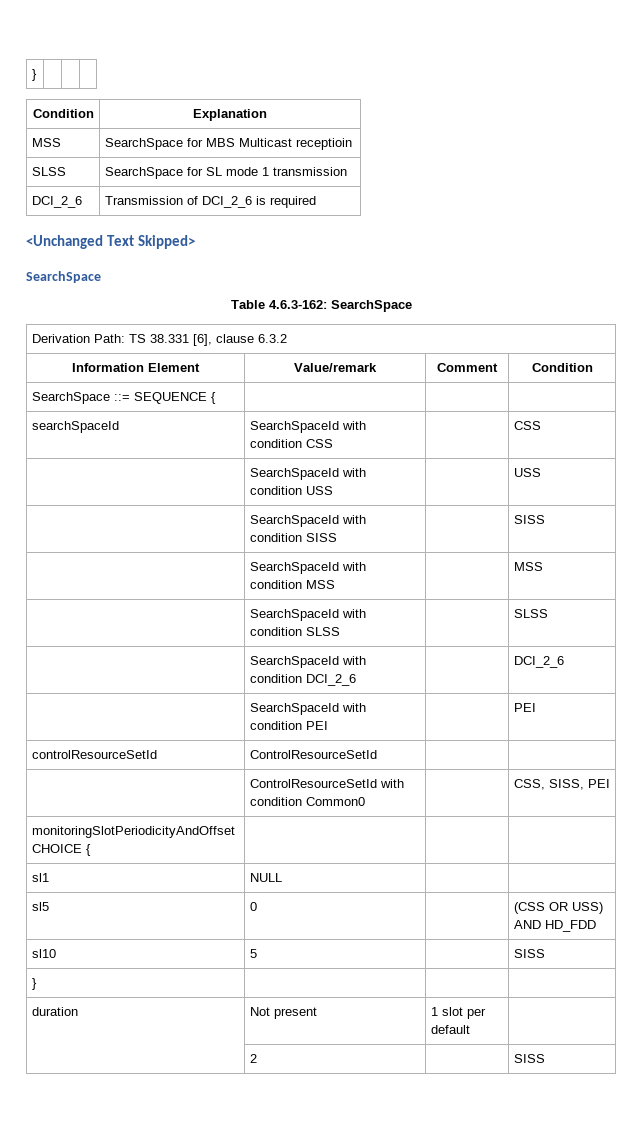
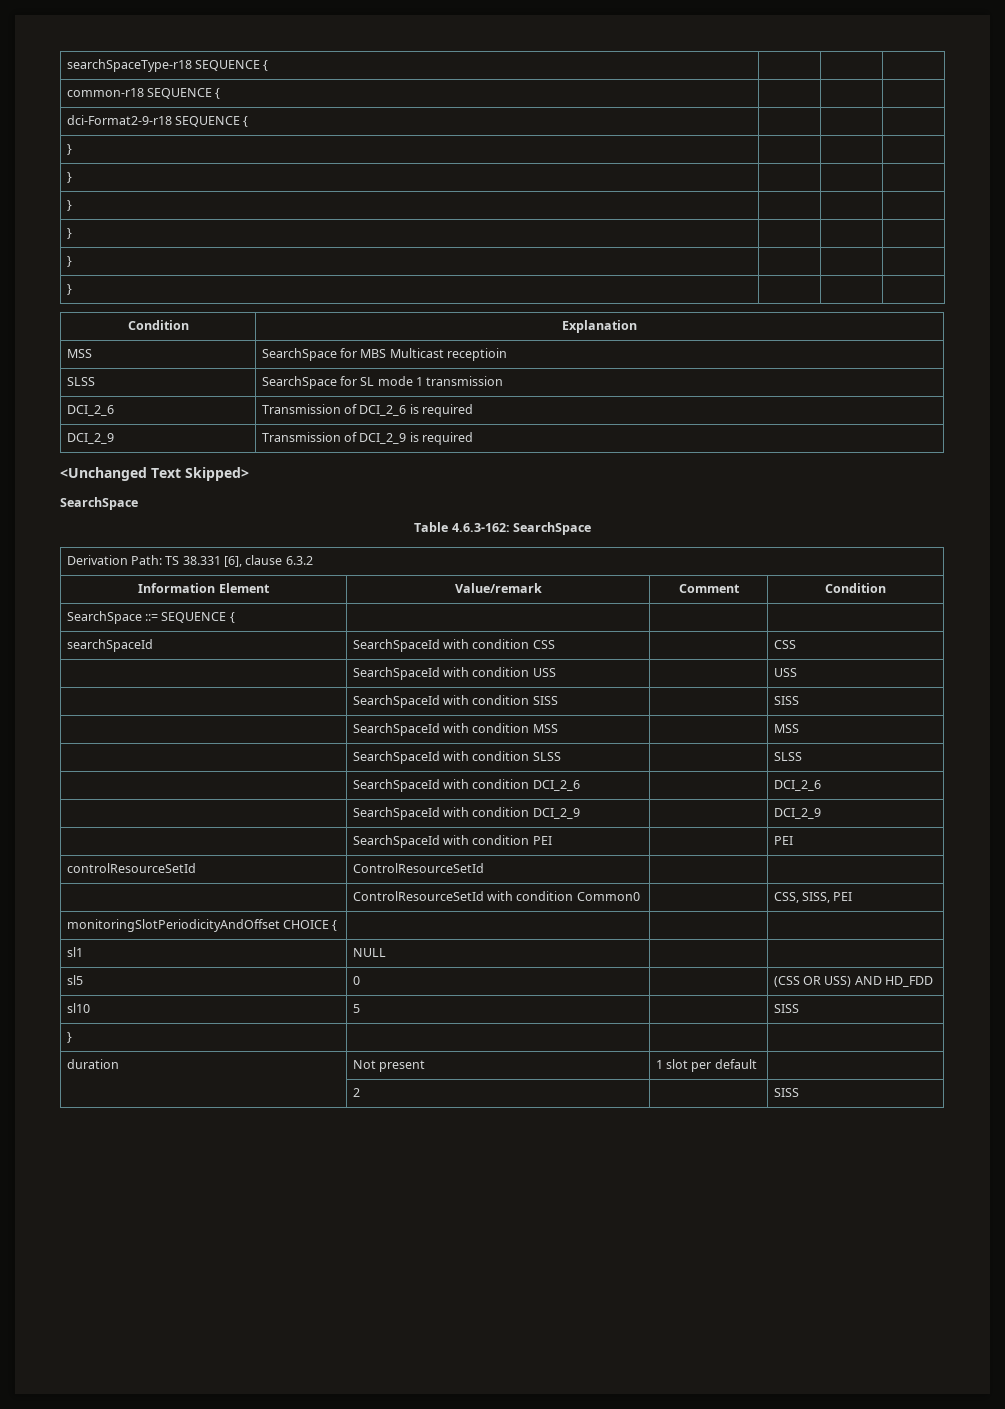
+ searchSpaceType-r18 SEQUENCE { | | |
+ common-r18 SEQUENCE { | | |
+ dci-Format2-9-r18 SEQUENCE { | | |
+ } | | |
+ } | | |
+ } | | |
+ } | | |
+ } | | |
+ DCI_2_9 | Transmission of DCI_2_9 is required
+ | SearchSpaceId with condition DCI_2_9 | | DCI_2_9

